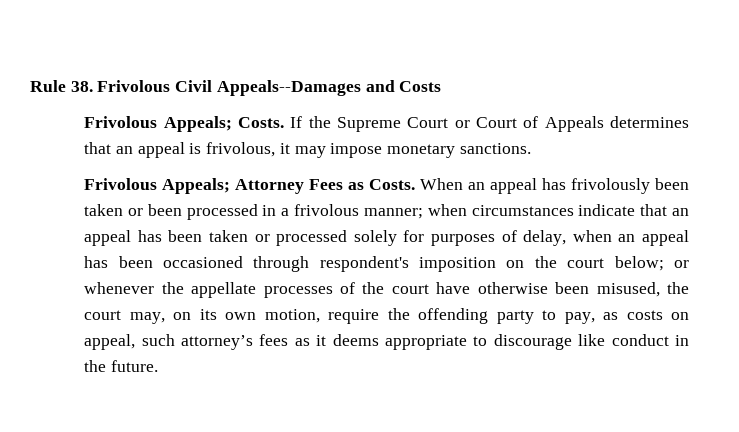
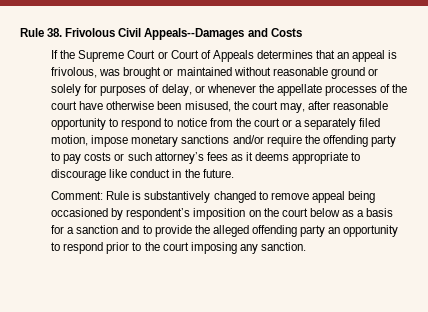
- Frivolous Appeals; Costs. If the Supreme Court or Court of Appeals determines that an appeal is frivolous, it may impose monetary sanctions.
- Frivolous Appeals; Attorney Fees as Costs. When an appeal has frivolously been taken or been processed in a frivolous manner; when circumstances indicate that an appeal has been taken or processed solely for purposes of delay, when an appeal has been occasioned through respondent's imposition on the court below; or whenever the appellate processes of the court have otherwise been misused, the court may, on its own motion, require the offending party to pay, as costs on appeal, such attorney’s fees as it deems appropriate to discourage like conduct in the future.
+ If the Supreme Court or Court of Appeals determines that an appeal is frivolous, was brought or maintained without reasonable ground or solely for purposes of delay, or whenever the appellate processes of the court have otherwise been misused, the court may, after reasonable opportunity to respond to notice from the court or a separately filed motion, impose monetary sanctions and/or require the offending party to pay costs or such attorney’s fees as it deems appropriate to discourage like conduct in the future.
+ Comment: Rule is substantively changed to remove appeal being occasioned by respondent’s imposition on the court below as a basis for a sanction and to provide the alleged offending party an opportunity to respond prior to the court imposing any sanction.

